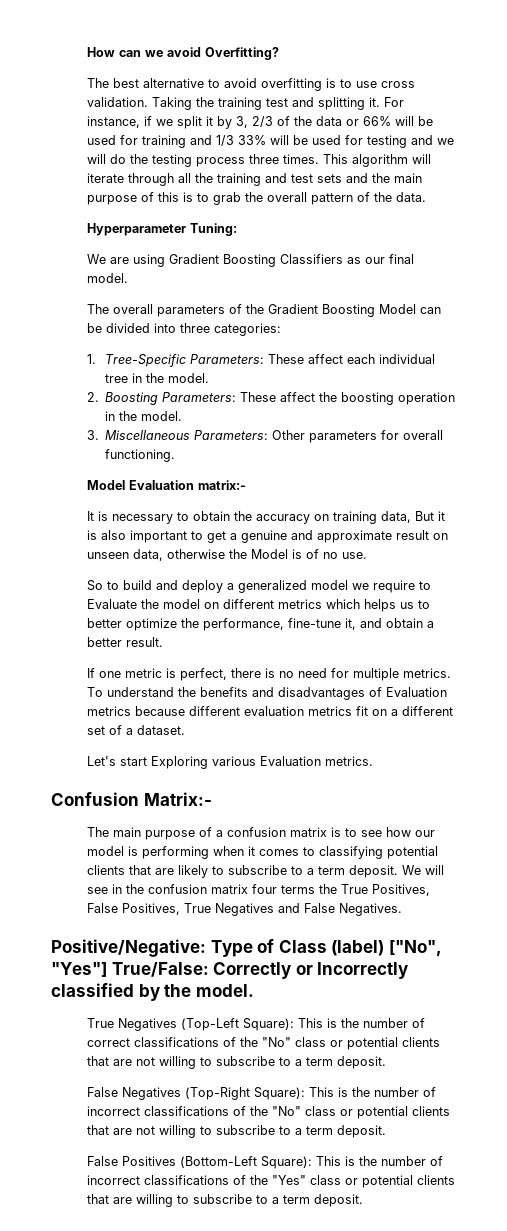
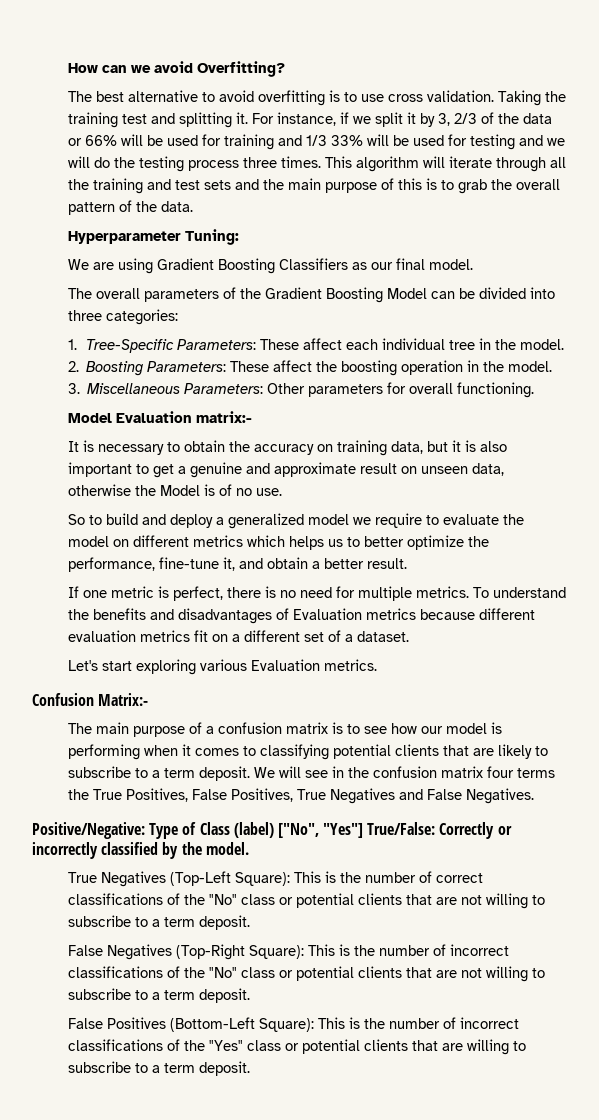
- It is necessary to obtain the accuracy on training data, But it is also important to get a genuine and approximate result on unseen data, otherwise the Model is of no use.
+ It is necessary to obtain the accuracy on training data, but it is also important to get a genuine and approximate result on unseen data, otherwise the Model is of no use.
- So to build and deploy a generalized model we require to Evaluate the model on different metrics which helps us to better optimize the performance, fine-tune it, and obtain a better result.
+ So to build and deploy a generalized model we require to evaluate the model on different metrics which helps us to better optimize the performance, fine-tune it, and obtain a better result.
- Let's start Exploring various Evaluation metrics.
+ Let's start exploring various Evaluation metrics.
- Positive/Negative: Type of Class (label) ["No", "Yes"] True/False: Correctly or Incorrectly classified by the model.
+ Positive/Negative: Type of Class (label) ["No", "Yes"] True/False: Correctly or incorrectly classified by the model.

